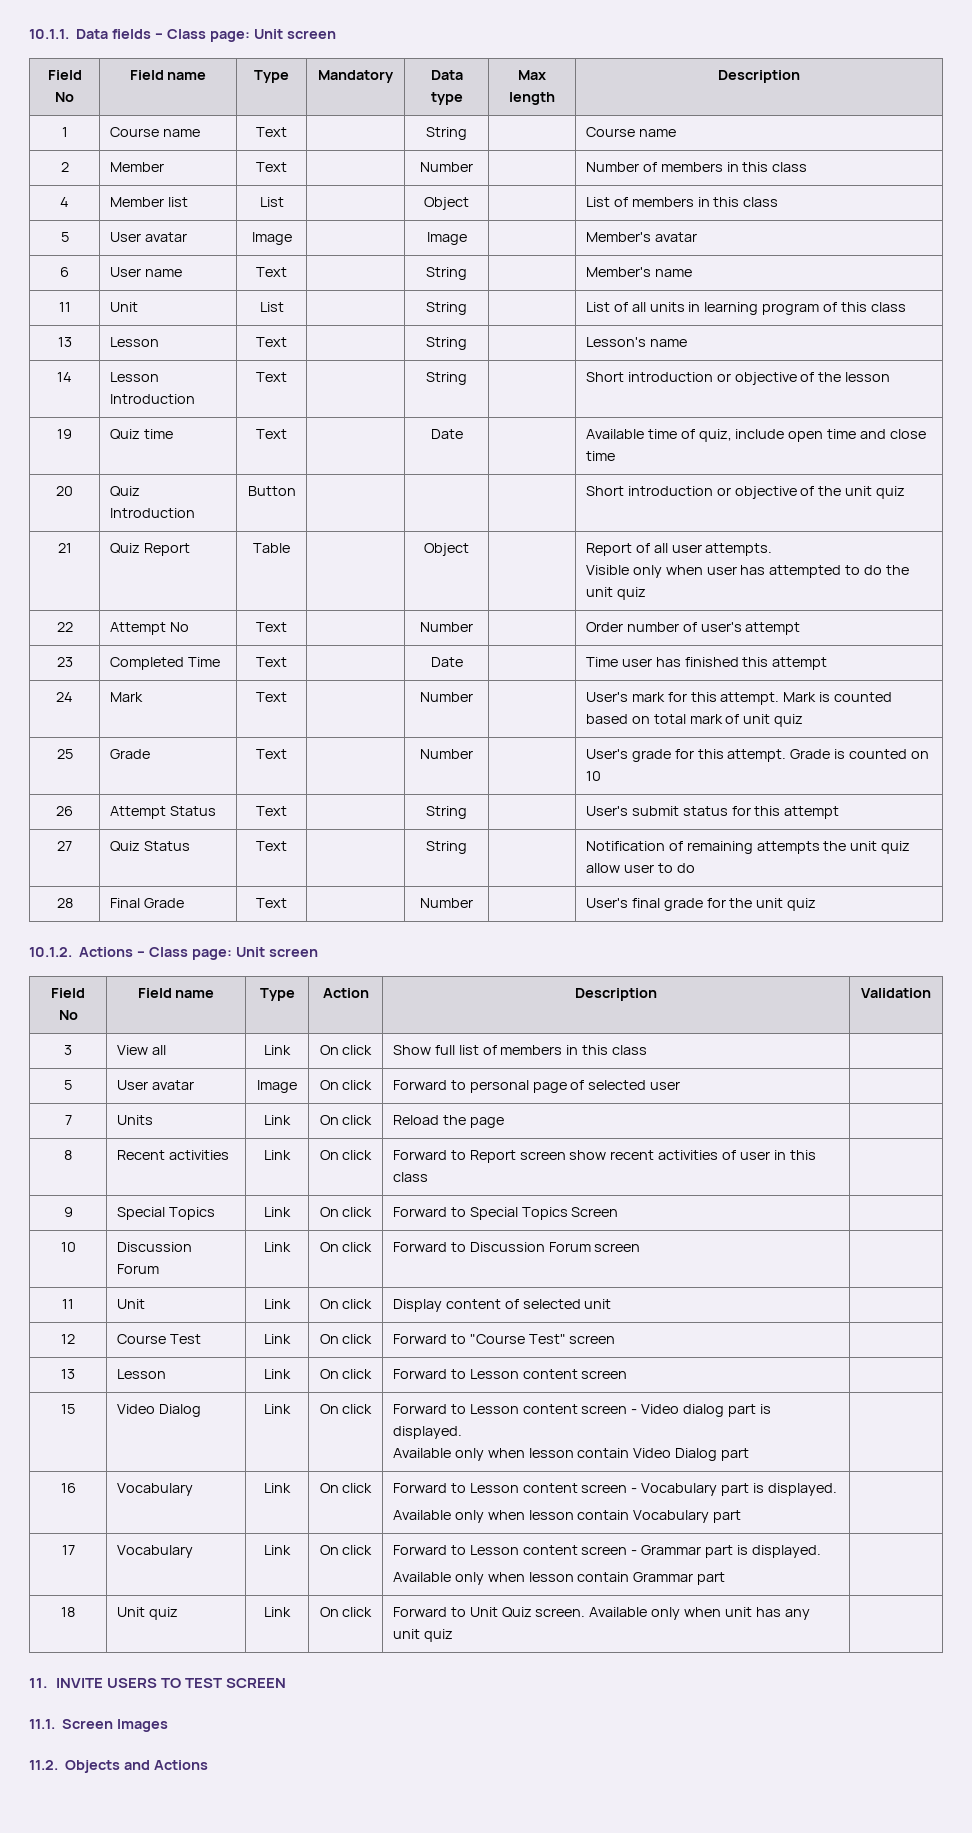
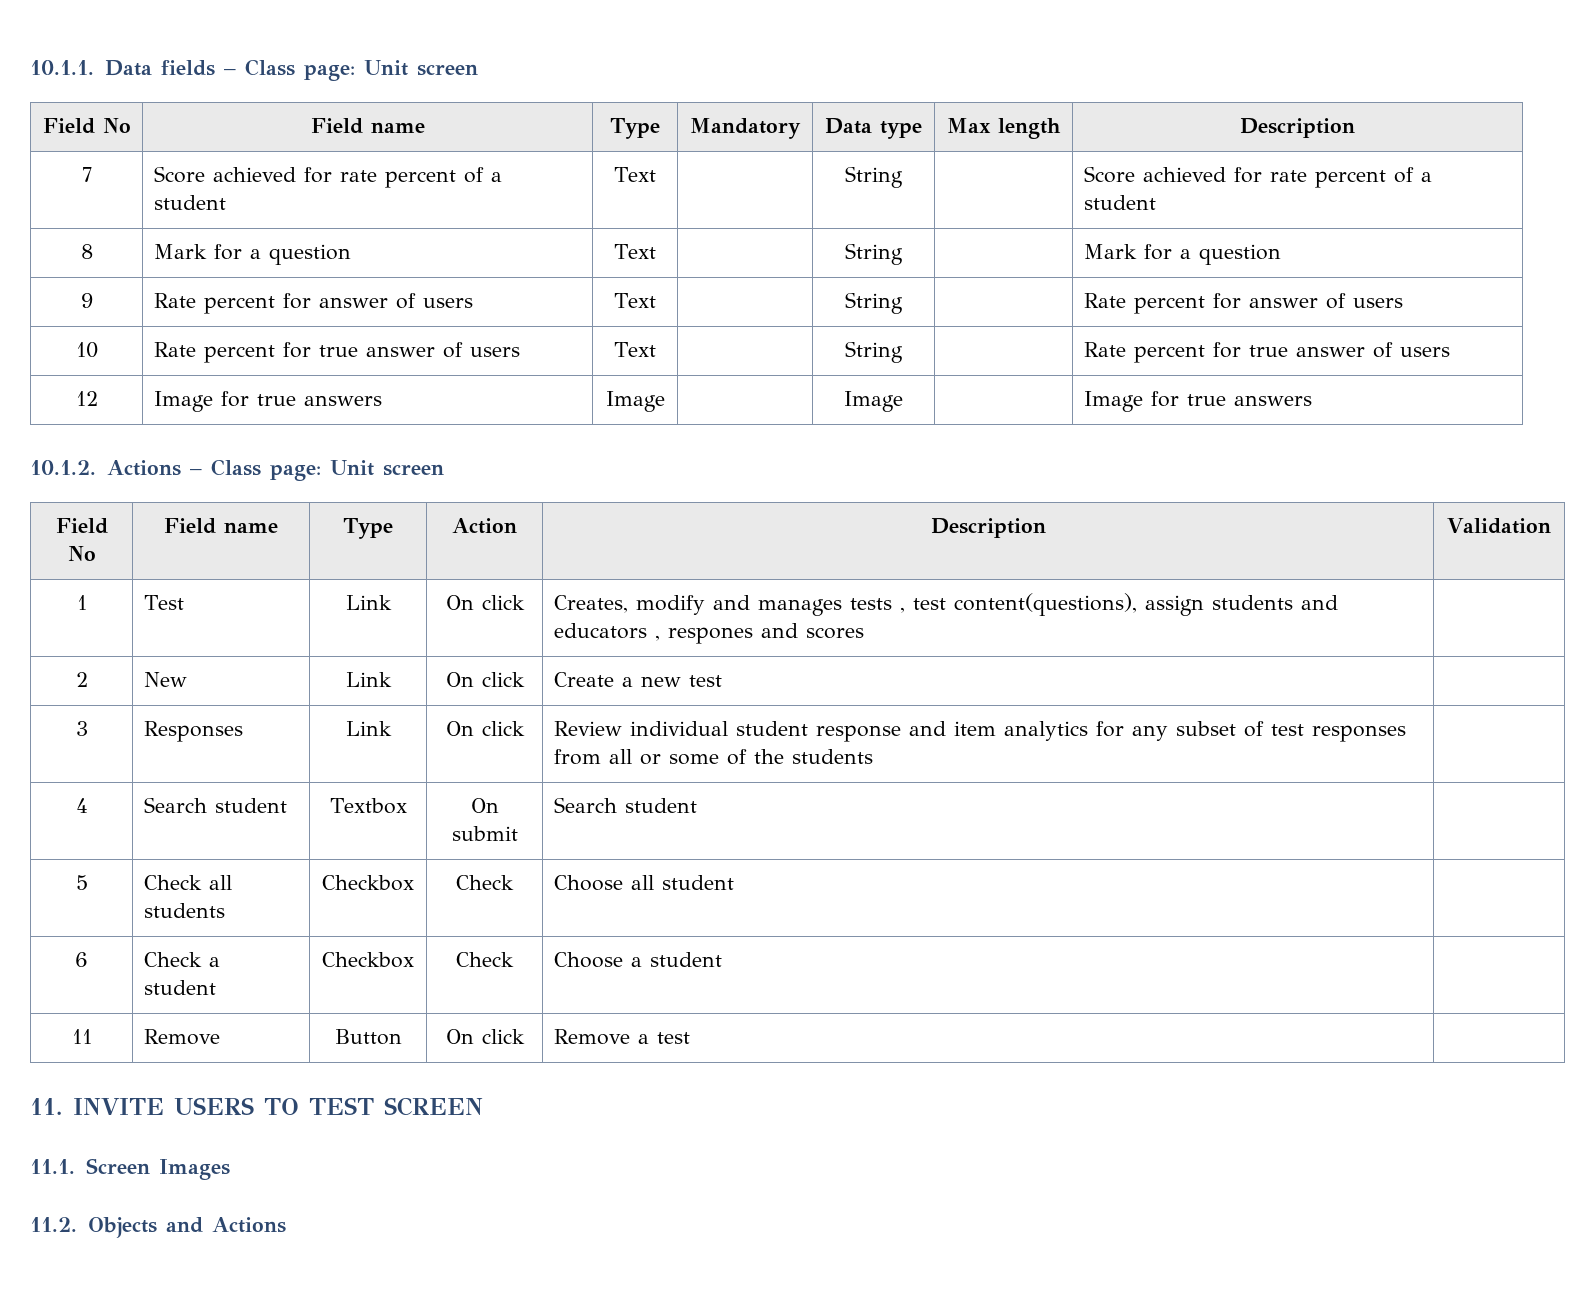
- 1 | Course name | Text | | String | | Course name
- 2 | Member | Text | | Number | | Number of members in this class
- 4 | Member list | List | | Object | | List of members in this class
- 5 | User avatar | Image | | Image | | Member's avatar
- 6 | User name | Text | | String | | Member's name
- 11 | Unit | List | | String | | List of all units in learning program of this class
- 13 | Lesson | Text | | String | | Lesson's name
- 14 | Lesson Introduction | Text | | String | | Short introduction or objective of the lesson
- 19 | Quiz time | Text | | Date | | Available time of quiz, include open time and close time
- 20 | Quiz Introduction | Button | | | | Short introduction or objective of the unit quiz
- 21 | Quiz Report | Table | | Object | | Report of all user attempts.
- Visible only when user has attempted to do the unit quiz
- 22 | Attempt No | Text | | Number | | Order number of user's attempt
- 23 | Completed Time | Text | | Date | | Time user has finished this attempt
- 24 | Mark | Text | | Number | | User's mark for this attempt. Mark is counted based on total mark of unit quiz
- 25 | Grade | Text | | Number | | User's grade for this attempt. Grade is counted on 10
- 26 | Attempt Status | Text | | String | | User's submit status for this attempt
- 27 | Quiz Status | Text | | String | | Notification of remaining attempts the unit quiz allow user to do
- 28 | Final Grade | Text | | Number | | User's final grade for the unit quiz
+ 7 | Score achieved for rate percent of a student | Text | | String | | Score achieved for rate percent of a student
+ 8 | Mark for a question | Text | | String | | Mark for a question
+ 9 | Rate percent for answer of users | Text | | String | | Rate percent for answer of users
+ 10 | Rate percent for true answer of users | Text | | String | | Rate percent for true answer of users
+ 12 | Image for true answers | Image | | Image | | Image for true answers
- 3 | View all | Link | On click | Show full list of members in this class |
- 5 | User avatar | Image | On click | Forward to personal page of selected user |
- 7 | Units | Link | On click | Reload the page |
- 8 | Recent activities | Link | On click | Forward to Report screen show recent activities of user in this class |
- 9 | Special Topics | Link | On click | Forward to Special Topics Screen |
- 10 | Discussion Forum | Link | On click | Forward to Discussion Forum screen |
- 11 | Unit | Link | On click | Display content of selected unit |
- 12 | Course Test | Link | On click | Forward to "Course Test" screen |
- 13 | Lesson | Link | On click | Forward to Lesson content screen |
- 15 | Video Dialog | Link | On click | Forward to Lesson content screen - Video dialog part is displayed.
- Available only when lesson contain Video Dialog part |
- 16 | Vocabulary | Link | On click | Forward to Lesson content screen - Vocabulary part is displayed.
- Available only when lesson contain Vocabulary part |
- 17 | Vocabulary | Link | On click | Forward to Lesson content screen - Grammar part is displayed.
- Available only when lesson contain Grammar part |
- 18 | Unit quiz | Link | On click | Forward to Unit Quiz screen. Available only when unit has any unit quiz |
+ 1 | Test | Link | On click | Creates, modify and manages tests , test content(questions), assign students and educators , respones and scores |
+ 2 | New | Link | On click | Create a new test |
+ 3 | Responses | Link | On click | Review individual student response and item analytics for any subset of test responses from all or some of the students |
+ 4 | Search student | Textbox | On submit | Search student |
+ 5 | Check all students | Checkbox | Check | Choose all student |
+ 6 | Check a student | Checkbox | Check | Choose a student |
+ 11 | Remove | Button | On click | Remove a test |

